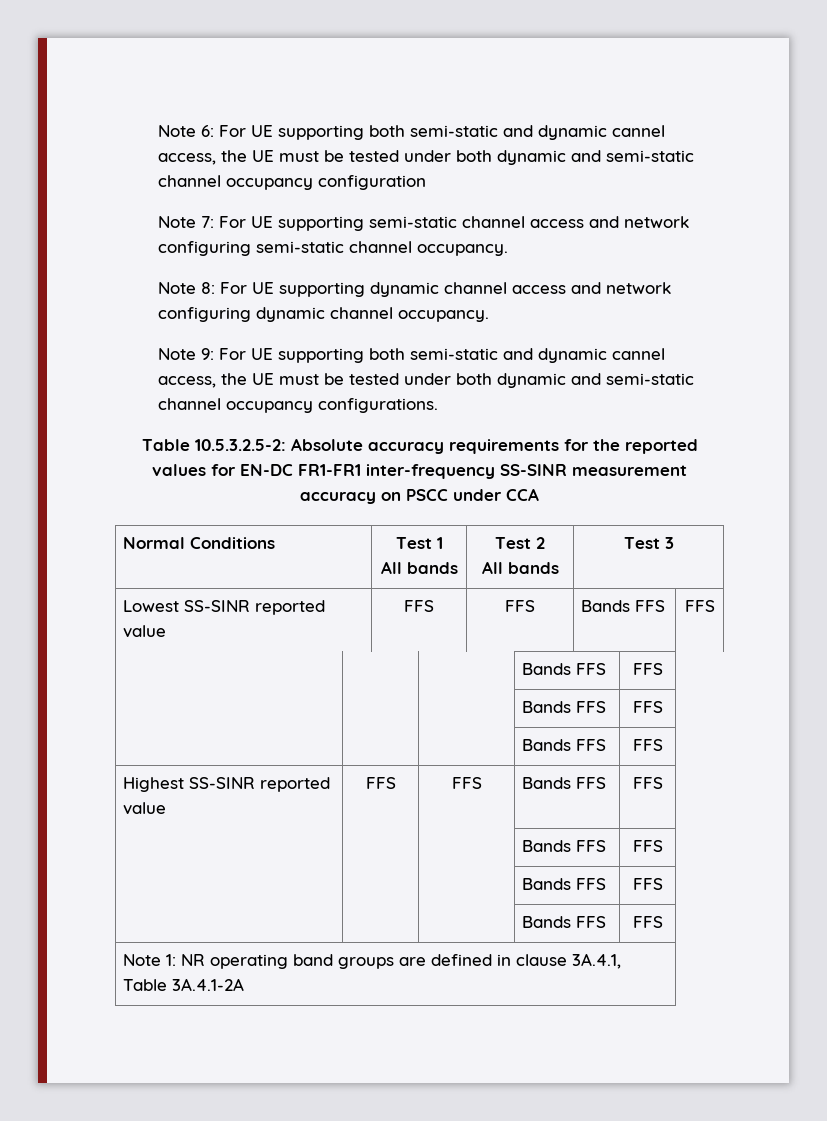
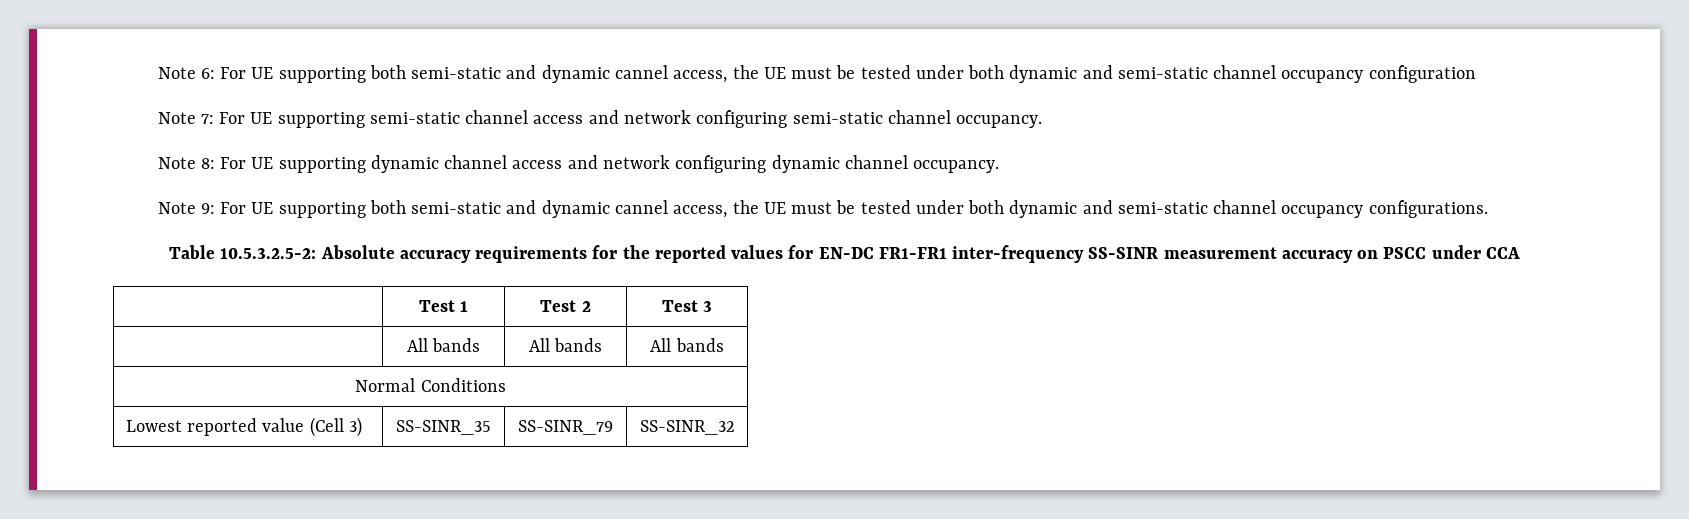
- Normal Conditions | Test 1
- All bands | Test 2
- All bands | Test 3
+ | Test 1 | Test 2 | Test 3
+ | All bands | All bands | All bands
+ Normal Conditions
- Lowest SS-SINR reported value | FFS | FFS | Bands FFS | FFS
- | | | Bands FFS | FFS
- | | | Bands FFS | FFS
- | | | Bands FFS | FFS
- Highest SS-SINR reported value | FFS | FFS | Bands FFS | FFS
- | | | Bands FFS | FFS
- | | | Bands FFS | FFS
- | | | Bands FFS | FFS
- Note 1: NR operating band groups are defined in clause 3A.4.1, Table 3A.4.1-2A
+ Lowest reported value (Cell 3) | SS-SINR_35 | SS-SINR_79 | SS-SINR_32

